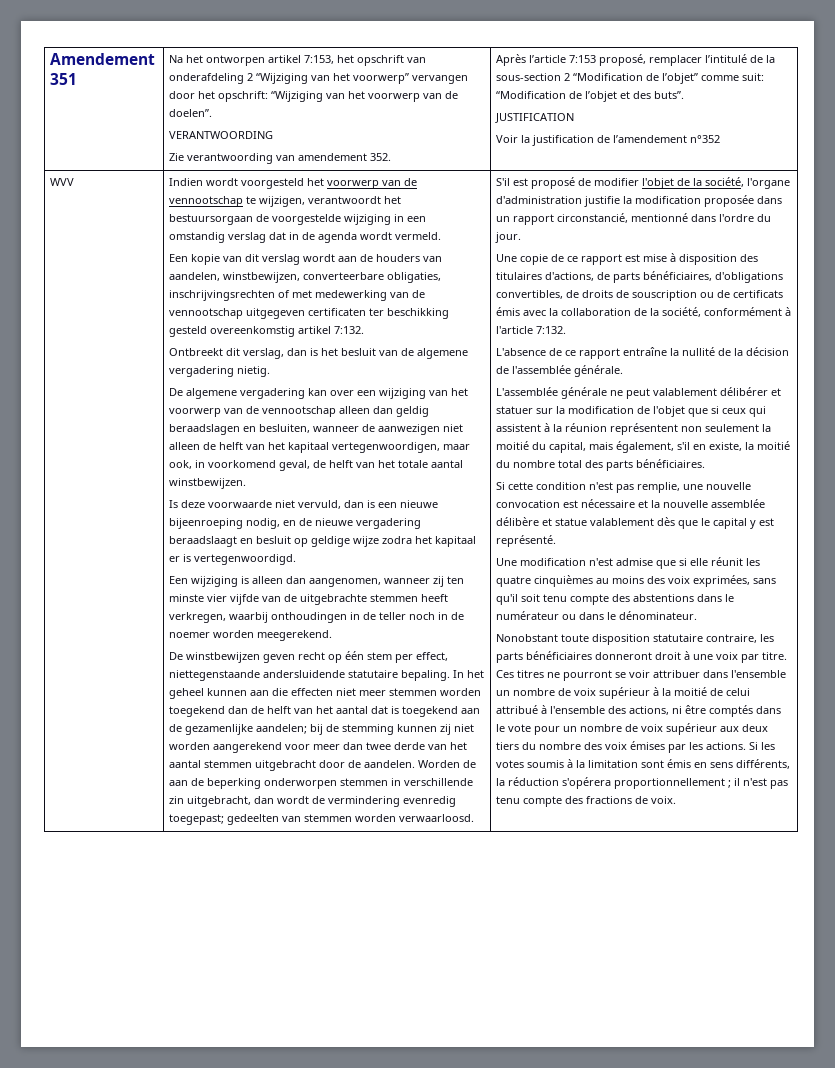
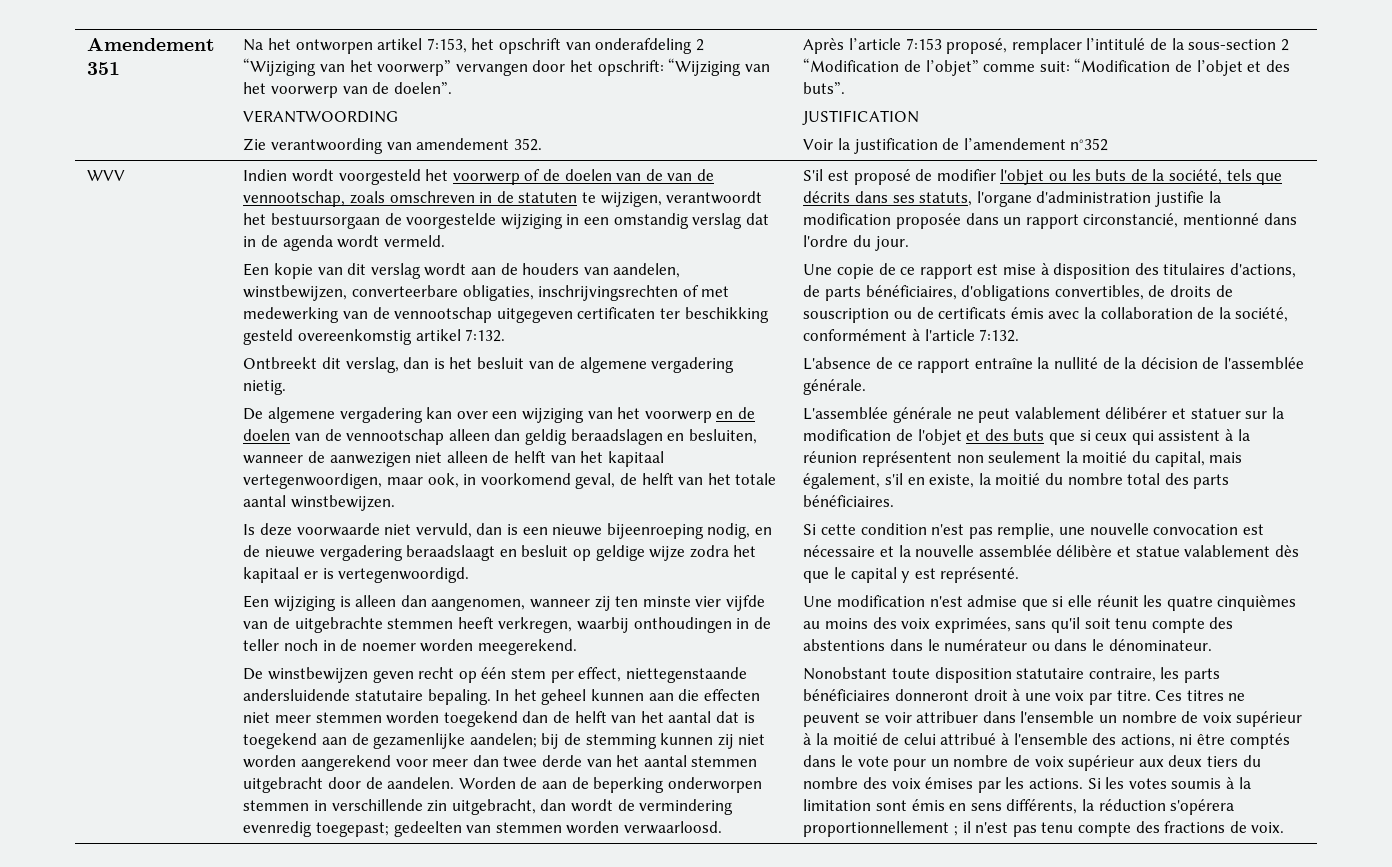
- Indien wordt voorgesteld het voorwerp van de vennootschap te wijzigen, verantwoordt het bestuursorgaan de voorgestelde wijziging in een omstandig verslag dat in de agenda wordt vermeld.
+ Indien wordt voorgesteld het voorwerp of de doelen van de van de vennootschap, zoals omschreven in de statuten te wijzigen, verantwoordt het bestuursorgaan de voorgestelde wijziging in een omstandig verslag dat in de agenda wordt vermeld.
- De algemene vergadering kan over een wijziging van het voorwerp van de vennootschap alleen dan geldig beraadslagen en besluiten, wanneer de aanwezigen niet alleen de helft van het kapitaal vertegenwoordigen, maar ook, in voorkomend geval, de helft van het totale aantal winstbewijzen.
+ De algemene vergadering kan over een wijziging van het voorwerp en de doelen van de vennootschap alleen dan geldig beraadslagen en besluiten, wanneer de aanwezigen niet alleen de helft van het kapitaal vertegenwoordigen, maar ook, in voorkomend geval, de helft van het totale aantal winstbewijzen.
- S'il est proposé de modifier l'objet de la société, l'organe d'administration justifie la modification proposée dans un rapport circonstancié, mentionné dans l'ordre du jour.
+ S'il est proposé de modifier l'objet ou les buts de la société, tels que décrits dans ses statuts, l'organe d'administration justifie la modification proposée dans un rapport circonstancié, mentionné dans l'ordre du jour.
- L'assemblée générale ne peut valablement délibérer et statuer sur la modification de l'objet que si ceux qui assistent à la réunion représentent non seulement la moitié du capital, mais également, s'il en existe, la moitié du nombre total des parts bénéficiaires.
+ L'assemblée générale ne peut valablement délibérer et statuer sur la modification de l'objet et des buts que si ceux qui assistent à la réunion représentent non seulement la moitié du capital, mais également, s'il en existe, la moitié du nombre total des parts bénéficiaires.
- Ces titres ne pourront se voir attribuer dans l'ensemble un nombre de voix supérieur à la moitié de celui attribué à l'ensemble des actions, ni être comptés dans le vote pour un nombre de voix supérieur aux deux tiers du nombre des voix émises par les actions.
+ Ces titres ne peuvent se voir attribuer dans l'ensemble un nombre de voix supérieur à la moitié de celui attribué à l'ensemble des actions, ni être comptés dans le vote pour un nombre de voix supérieur aux deux tiers du nombre des voix émises par les actions.

